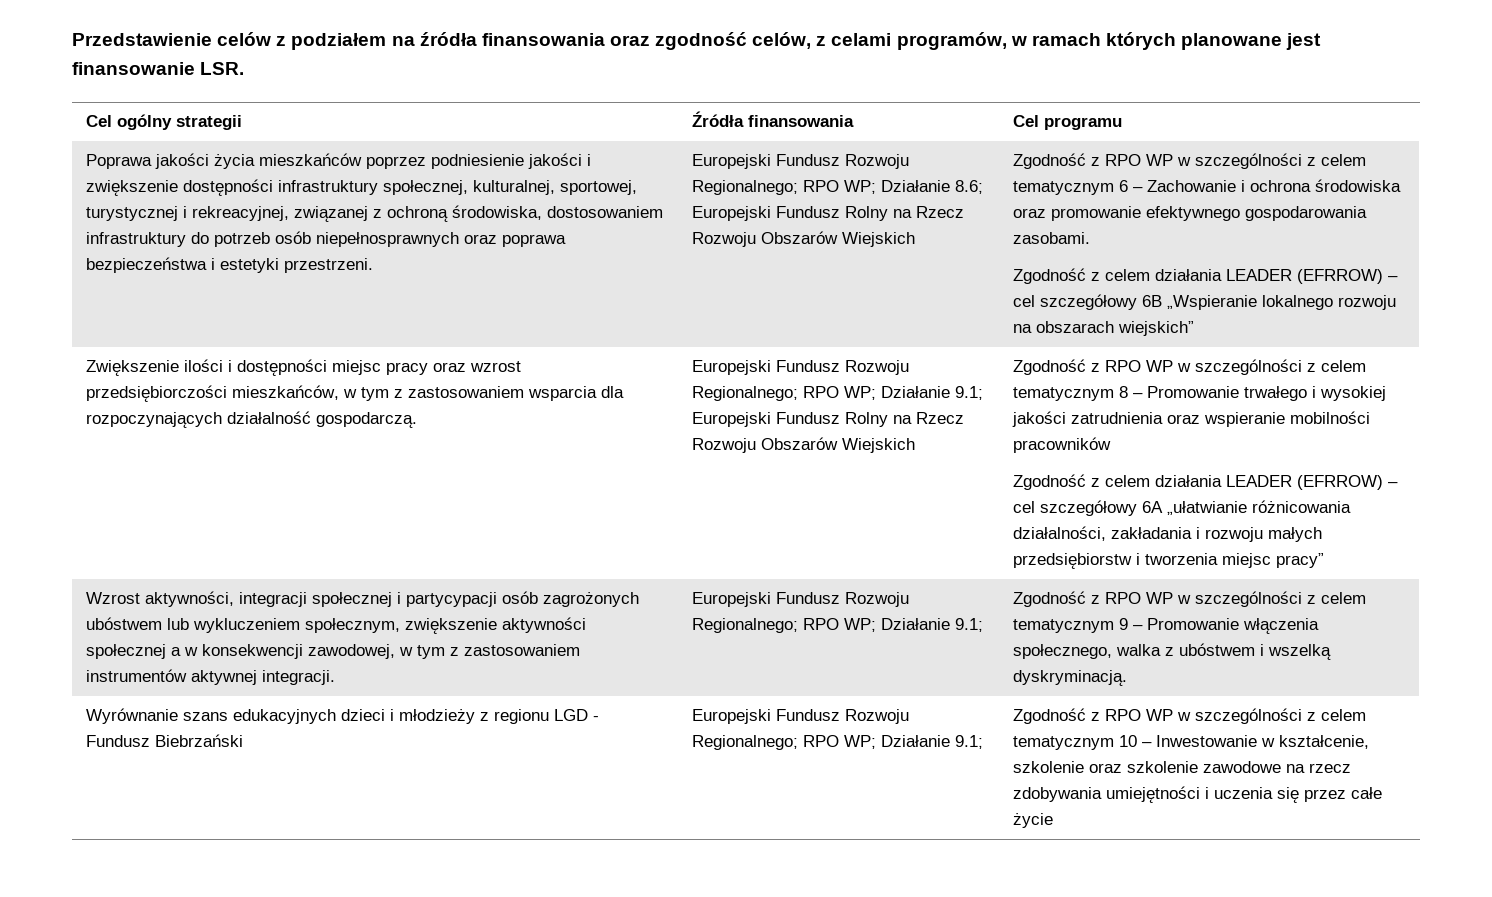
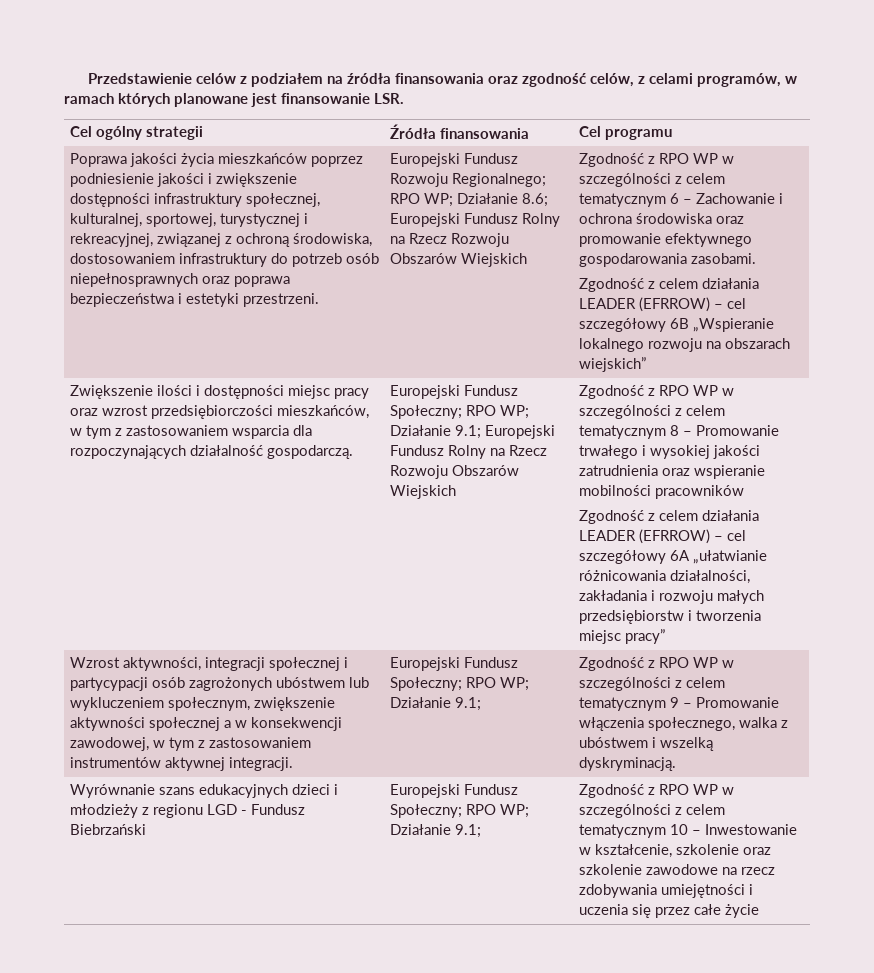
- Europejski Fundusz Rozwoju Regionalnego; RPO WP; Działanie 9.1; Europejski Fundusz Rolny na Rzecz Rozwoju Obszarów Wiejskich
+ Europejski Fundusz Społeczny; RPO WP; Działanie 9.1; Europejski Fundusz Rolny na Rzecz Rozwoju Obszarów Wiejskich
- Wzrost aktywności, integracji społecznej i partycypacji osób zagrożonych ubóstwem lub wykluczeniem społecznym, zwiększenie aktywności społecznej a w konsekwencji zawodowej, w tym z zastosowaniem instrumentów aktywnej integracji. | Europejski Fundusz Rozwoju Regionalnego; RPO WP; Działanie 9.1;
+ Wzrost aktywności, integracji społecznej i partycypacji osób zagrożonych ubóstwem lub wykluczeniem społecznym, zwiększenie aktywności społecznej a w konsekwencji zawodowej, w tym z zastosowaniem instrumentów aktywnej integracji. | Europejski Fundusz Społeczny; RPO WP; Działanie 9.1;
- Wyrównanie szans edukacyjnych dzieci i młodzieży z regionu LGD - Fundusz Biebrzański | Europejski Fundusz Rozwoju Regionalnego; RPO WP; Działanie 9.1;
+ Wyrównanie szans edukacyjnych dzieci i młodzieży z regionu LGD - Fundusz Biebrzański | Europejski Fundusz Społeczny; RPO WP; Działanie 9.1;

